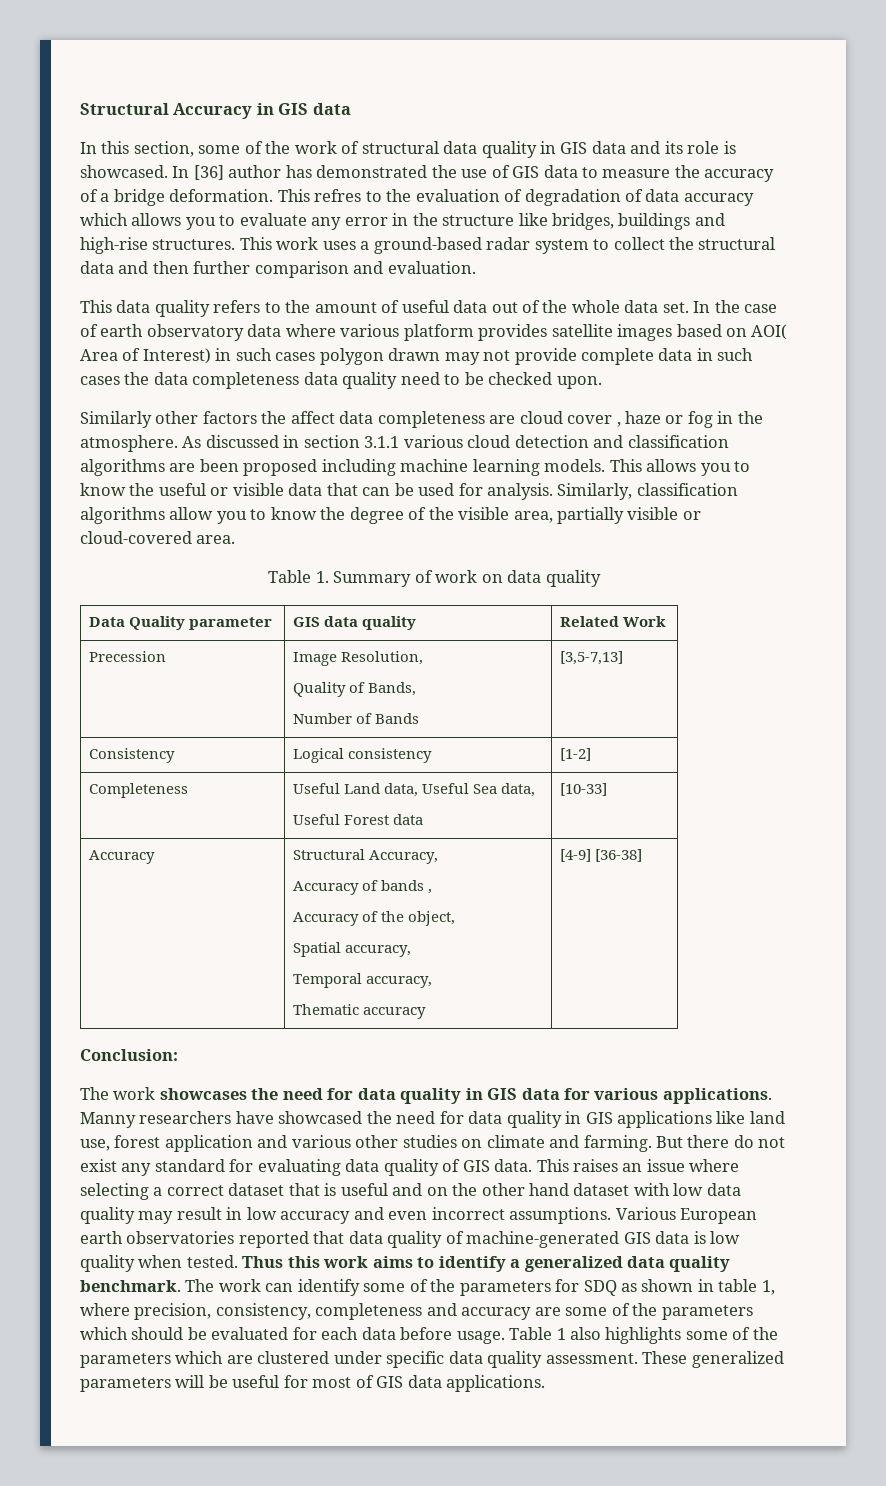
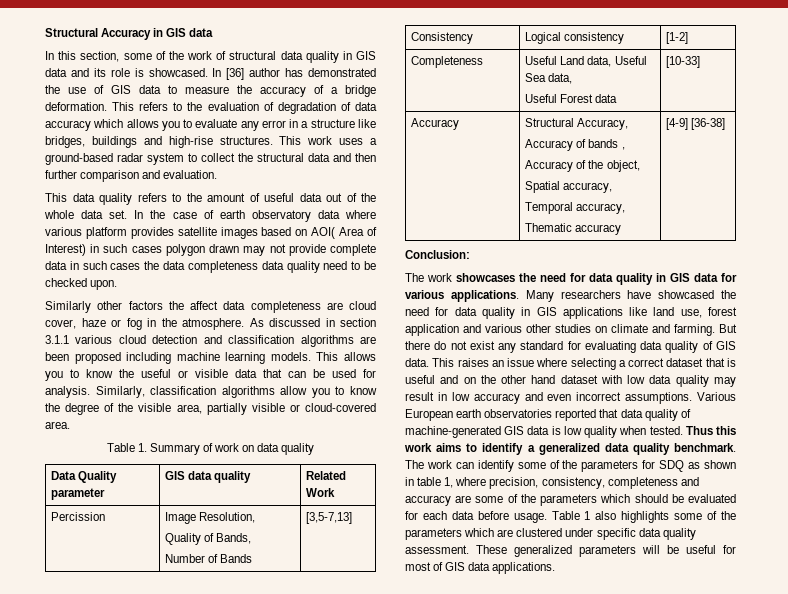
- This refres to the evaluation of degradation of data accuracy which allows you to evaluate any error in the structure like bridges, buildings and high-rise structures.
+ This refers to the evaluation of degradation of data accuracy which allows you to evaluate any error in a structure like bridges, buildings and high-rise structures.
- Similarly other factors the affect data completeness are cloud cover , haze or fog in the atmosphere.
+ Similarly other factors the affect data completeness are cloud cover, haze or fog in the atmosphere.
- Precession | Image Resolution,
+ Percission | Image Resolution,
- Manny researchers have showcased the need for data quality in GIS applications like land use, forest application and various other studies on climate and farming.
+ Many researchers have showcased the need for data quality in GIS applications like land use, forest application and various other studies on climate and farming.

